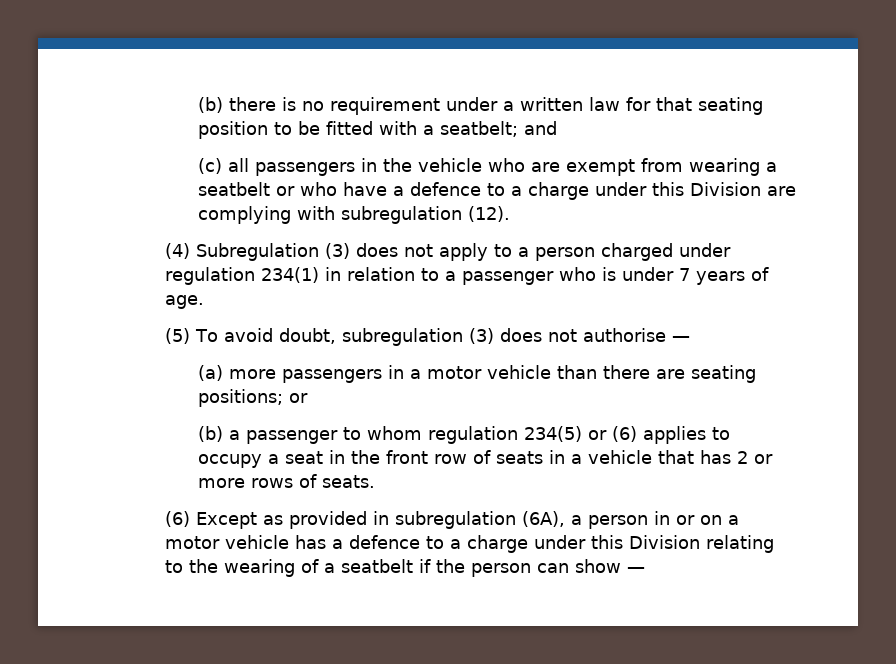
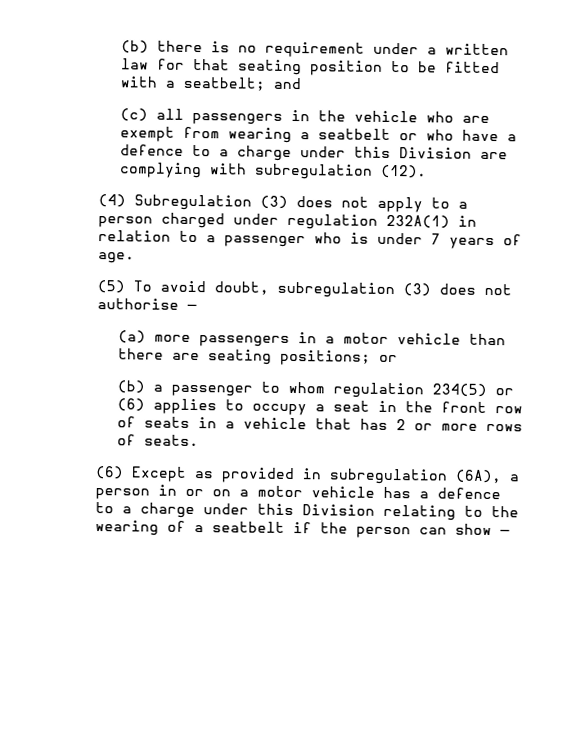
- (4) Subregulation (3) does not apply to a person charged under regulation 234(1) in relation to a passenger who is under 7 years of age.
+ (4) Subregulation (3) does not apply to a person charged under regulation 232A(1) in relation to a passenger who is under 7 years of age.

